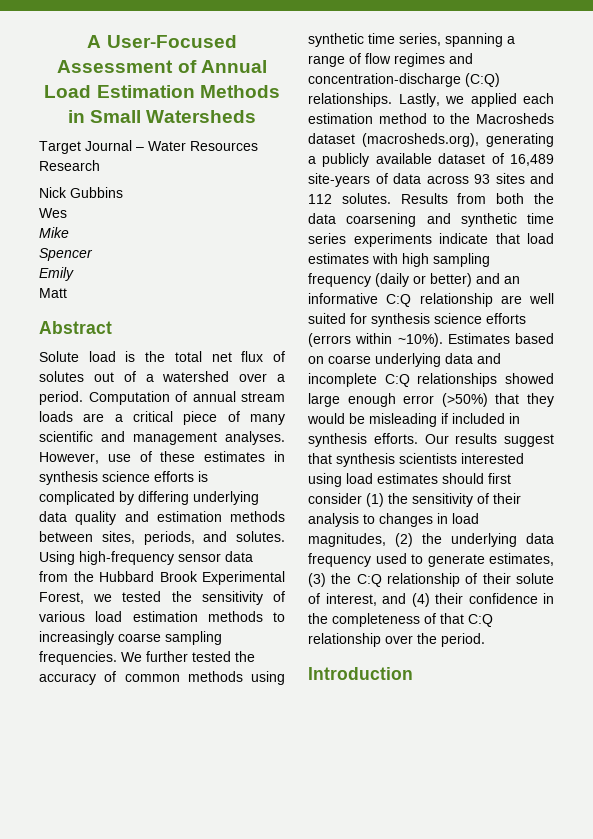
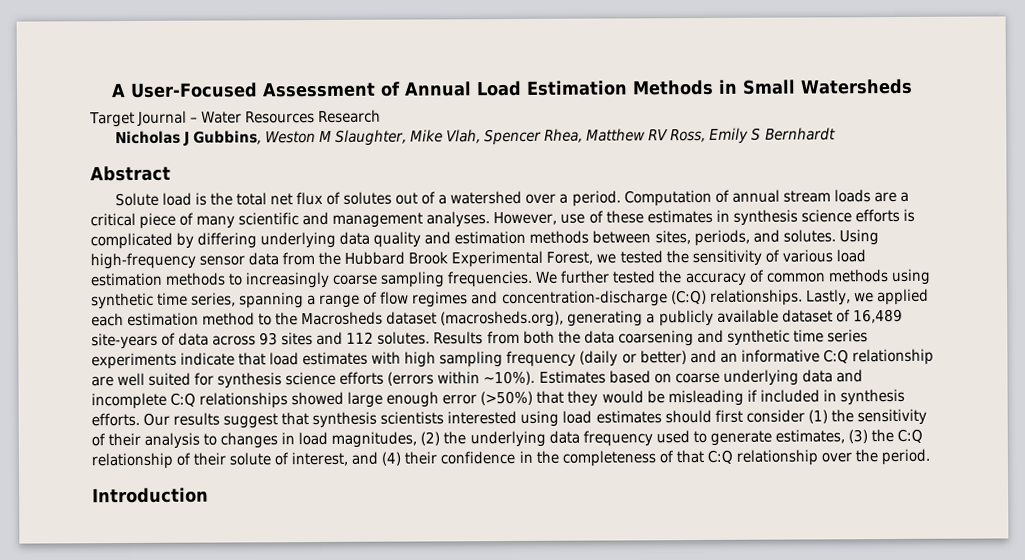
- Nick Gubbins
- Wes
- Mike
- Spencer
- Emily
- Matt
+ Nicholas J Gubbins, Weston M Slaughter, Mike Vlah, Spencer Rhea, Matthew RV Ross, Emily S Bernhardt

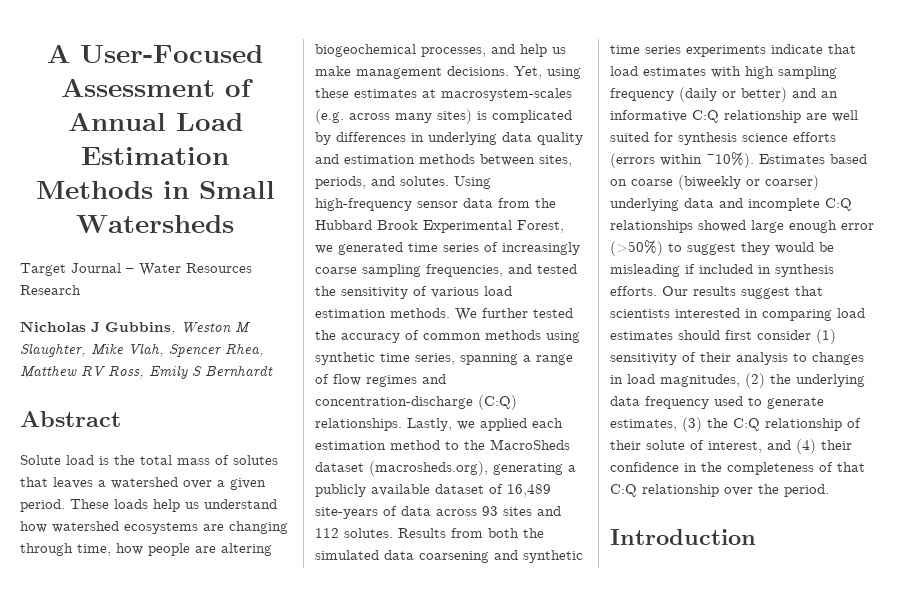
- Solute load is the total net flux of solutes out of a watershed over a period. Computation of annual stream loads are a critical piece of many scientific and management analyses. However, use of these estimates in synthesis science efforts is complicated by differing underlying data quality and estimation methods between sites, periods, and solutes.
+ Solute load is the total mass of solutes that leaves a watershed over a given period. These loads help us understand how watershed ecosystems are changing through time, how people are altering biogeochemical processes, and help us make management decisions. Yet, using these estimates at macrosystem-scales (e.g. across many sites) is complicated by differences in underlying data quality and estimation methods between sites, periods, and solutes.
- Using high-frequency sensor data from the Hubbard Brook Experimental Forest, we tested the sensitivity of various load estimation methods to increasingly coarse sampling frequencies.
+ Using high-frequency sensor data from the Hubbard Brook Experimental Forest, we generated time series of increasingly coarse sampling frequencies, and tested the sensitivity of various load estimation methods.
- Lastly, we applied each estimation method to the Macrosheds dataset (macrosheds.org), generating a publicly available dataset of 16,489 site-years of data across 93 sites and 112 solutes.
+ Lastly, we applied each estimation method to the MacroSheds dataset (macrosheds.org), generating a publicly available dataset of 16,489 site-years of data across 93 sites and 112 solutes.
- Results from both the data coarsening and synthetic time series experiments indicate that load estimates with high sampling frequency (daily or better) and an informative C:Q relationship are well suited for synthesis science efforts (errors within ~10%).
+ Results from both the simulated data coarsening and synthetic time series experiments indicate that load estimates with high sampling frequency (daily or better) and an informative C:Q relationship are well suited for synthesis science efforts (errors within ~10%).
- Estimates based on coarse underlying data and incomplete C:Q relationships showed large enough error (>50%) that they would be misleading if included in synthesis efforts.
+ Estimates based on coarse (biweekly or coarser) underlying data and incomplete C:Q relationships showed large enough error (>50%) to suggest they would be misleading if included in synthesis efforts.
- Our results suggest that synthesis scientists interested using load estimates should first consider (1) the sensitivity of their analysis to changes in load magnitudes, (2) the underlying data frequency used to generate estimates, (3) the C:Q relationship of their solute of interest, and (4) their confidence in the completeness of that C:Q relationship over the period.
+ Our results suggest that scientists interested in comparing load estimates should first consider (1) sensitivity of their analysis to changes in load magnitudes, (2) the underlying data frequency used to generate estimates, (3) the C:Q relationship of their solute of interest, and (4) their confidence in the completeness of that C:Q relationship over the period.

